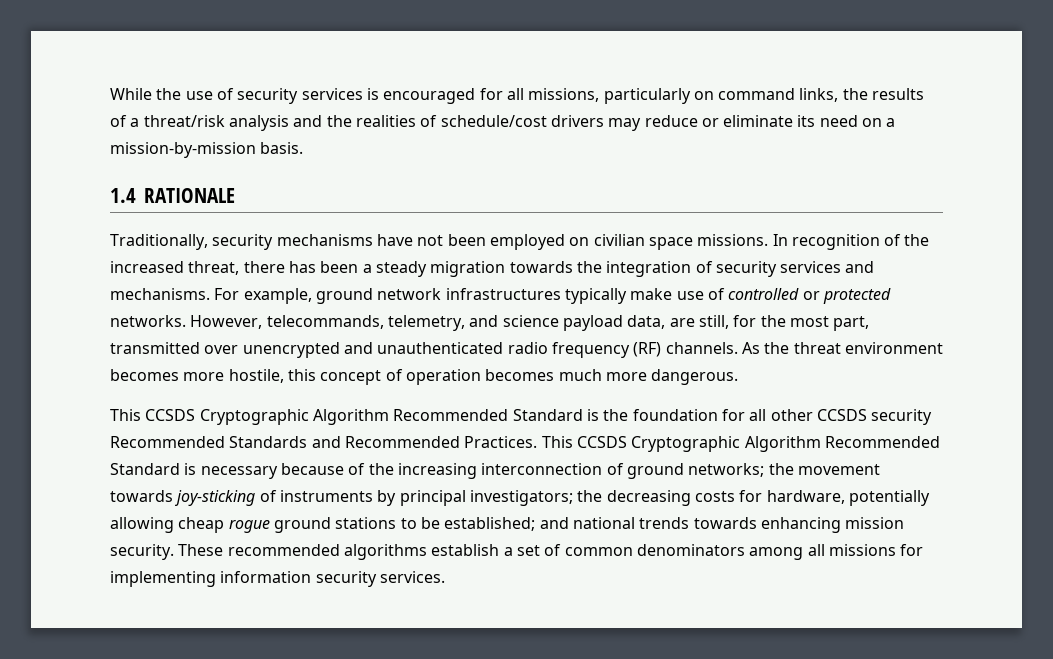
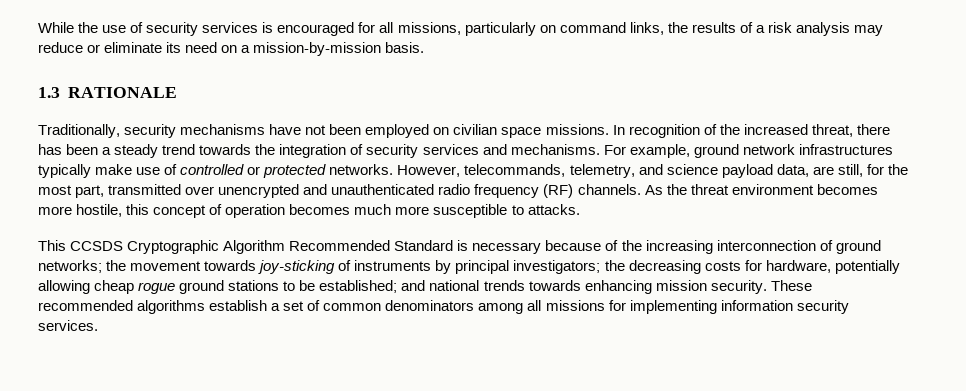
- While the use of security services is encouraged for all missions, particularly on command links, the results of a threat/risk analysis and the realities of schedule/cost drivers may reduce or eliminate its need on a mission-by-mission basis.
+ While the use of security services is encouraged for all missions, particularly on command links, the results of a risk analysis may reduce or eliminate its need on a mission-by-mission basis.
- 1.4 RATIONALE
+ 1.3 RATIONALE
- In recognition of the increased threat, there has been a steady migration towards the integration of security services and mechanisms.
+ In recognition of the increased threat, there has been a steady trend towards the integration of security services and mechanisms.
- As the threat environment becomes more hostile, this concept of operation becomes much more dangerous.
- This CCSDS Cryptographic Algorithm Recommended Standard is the foundation for all other CCSDS security Recommended Standards and Recommended Practices. This CCSDS Cryptographic Algorithm Recommended Standard is necessary because of the increasing interconnection of ground networks; the movement towards joy-sticking of instruments by principal investigators; the decreasing costs for hardware, potentially allowing cheap rogue ground stations to be established; and national trends towards enhancing mission security.
+ As the threat environment becomes more hostile, this concept of operation becomes much more susceptible to attacks.
+ This CCSDS Cryptographic Algorithm Recommended Standard is necessary because of the increasing interconnection of ground networks; the movement towards joy-sticking of instruments by principal investigators; the decreasing costs for hardware, potentially allowing cheap rogue ground stations to be established; and national trends towards enhancing mission security.

